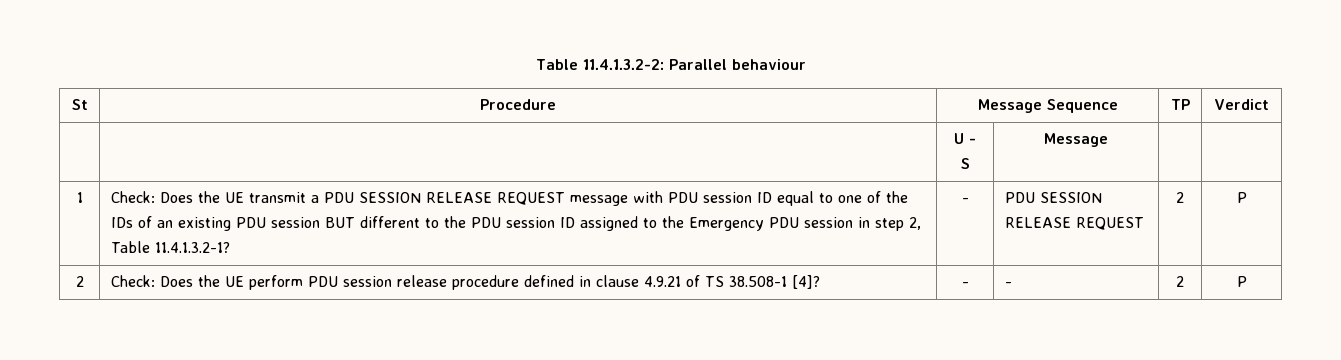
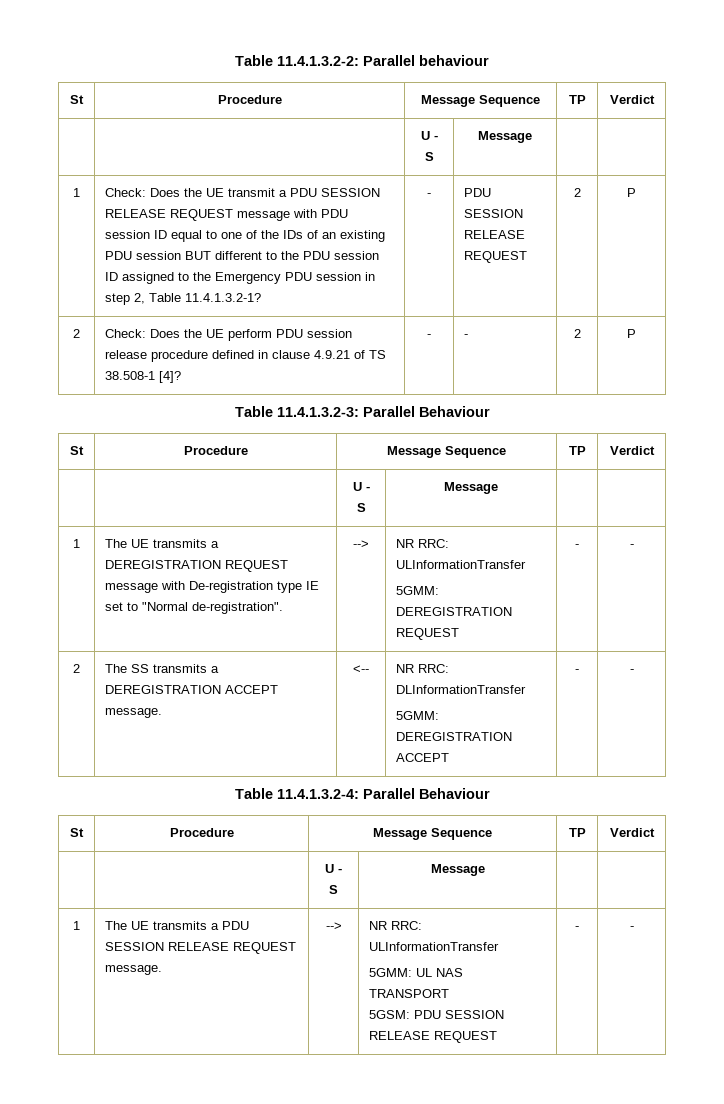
+ Table 11.4.1.3.2-3: Parallel Behaviour
+ St | Procedure | Message Sequence | TP | Verdict
+ | | U - S | Message | |
+ 1 | The UE transmits a DEREGISTRATION REQUEST message with De-registration type IE set to "Normal de-registration". | --> | NR RRC: ULInformationTransfer
+ 5GMM: DEREGISTRATION REQUEST | - | -
+ 2 | The SS transmits a DEREGISTRATION ACCEPT message. | <-- | NR RRC: DLInformationTransfer
+ 5GMM: DEREGISTRATION ACCEPT | - | -
+ Table 11.4.1.3.2-4: Parallel Behaviour
+ St | Procedure | Message Sequence | TP | Verdict
+ | | U - S | Message | |
+ 1 | The UE transmits a PDU SESSION RELEASE REQUEST message. | --> | NR RRC: ULInformationTransfer
+ 5GMM: UL NAS TRANSPORT
+ 5GSM: PDU SESSION RELEASE REQUEST | - | -

